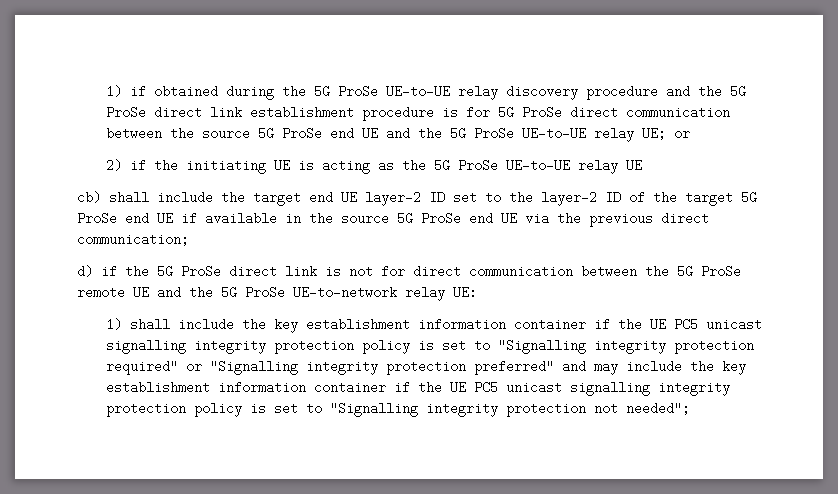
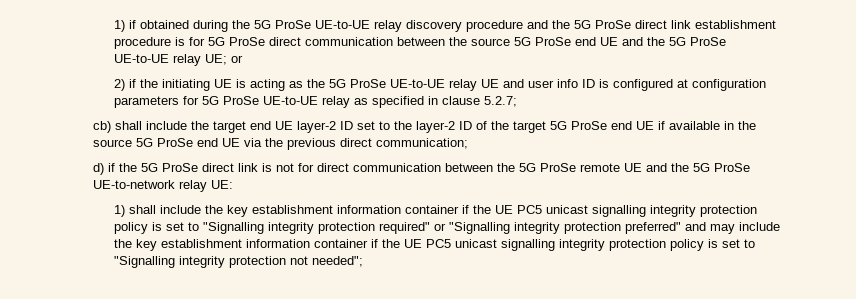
- 2) if the initiating UE is acting as the 5G ProSe UE-to-UE relay UE
+ 2) if the initiating UE is acting as the 5G ProSe UE-to-UE relay UE and user info ID is configured at configuration parameters for 5G ProSe UE-to-UE relay as specified in clause 5.2.7;

